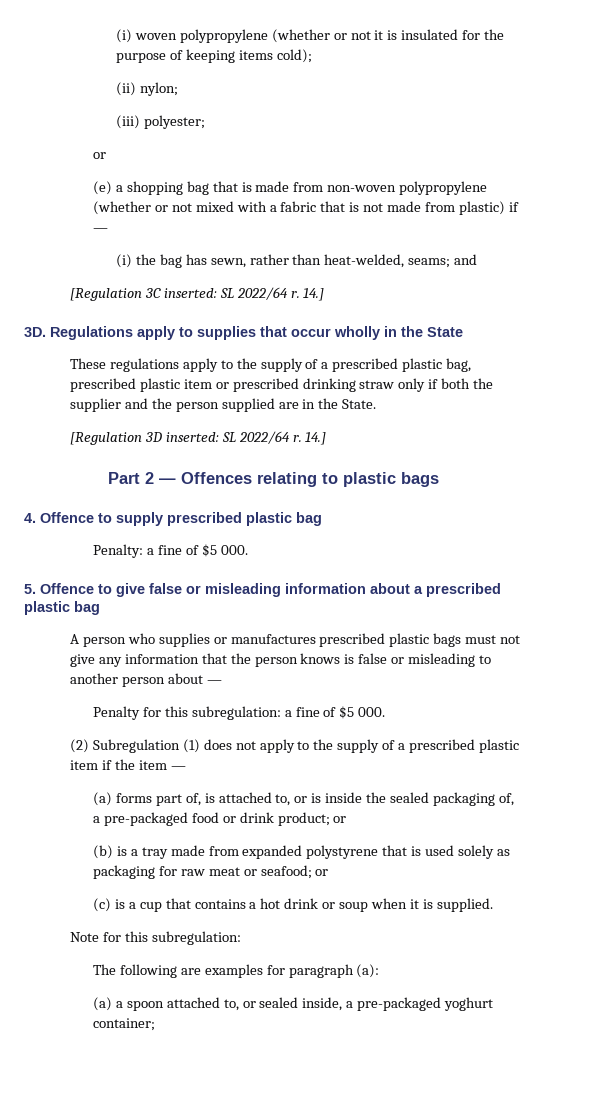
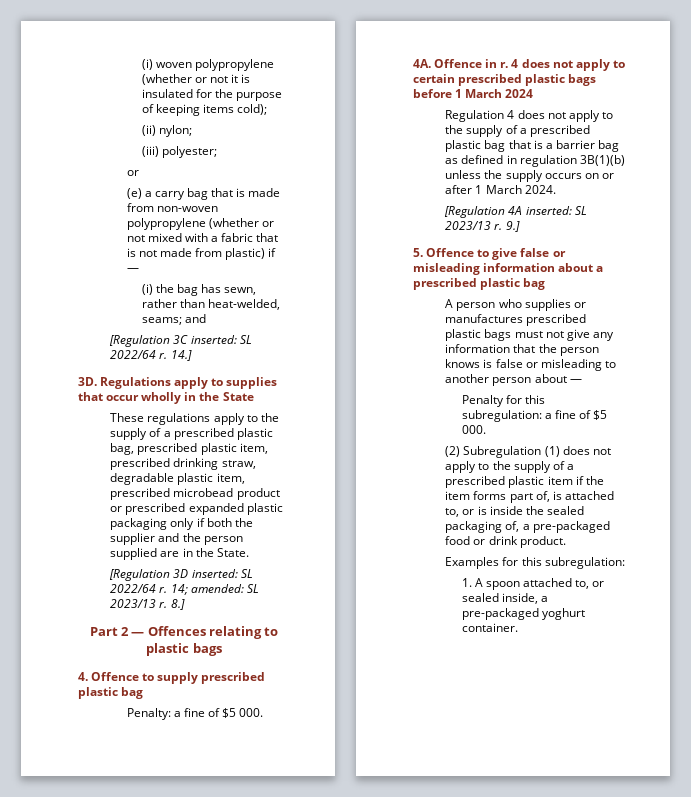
- (e) a shopping bag that is made from non-woven polypropylene (whether or not mixed with a fabric that is not made from plastic) if —
+ (e) a carry bag that is made from non-woven polypropylene (whether or not mixed with a fabric that is not made from plastic) if —
- These regulations apply to the supply of a prescribed plastic bag, prescribed plastic item or prescribed drinking straw only if both the supplier and the person supplied are in the State.
+ These regulations apply to the supply of a prescribed plastic bag, prescribed plastic item, prescribed drinking straw, degradable plastic item, prescribed microbead product or prescribed expanded plastic packaging only if both the supplier and the person supplied are in the State.
- [Regulation 3D inserted: SL 2022/64 r. 14.]
+ [Regulation 3D inserted: SL 2022/64 r. 14; amended: SL 2023/13 r. 8.]
+ 4A. Offence in r. 4 does not apply to certain prescribed plastic bags before 1 March 2024
+ Regulation 4 does not apply to the supply of a prescribed plastic bag that is a barrier bag as defined in regulation 3B(1)(b) unless the supply occurs on or after 1 March 2024.
+ [Regulation 4A inserted: SL 2023/13 r. 9.]
- (2) Subregulation (1) does not apply to the supply of a prescribed plastic item if the item —
- (a) forms part of, is attached to, or is inside the sealed packaging of, a pre-packaged food or drink product; or
- (b) is a tray made from expanded polystyrene that is used solely as packaging for raw meat or seafood; or
- (c) is a cup that contains a hot drink or soup when it is supplied.
- Note for this subregulation:
- The following are examples for paragraph (a):
- (a) a spoon attached to, or sealed inside, a pre-packaged yoghurt container;
+ (2) Subregulation (1) does not apply to the supply of a prescribed plastic item if the item forms part of, is attached to, or is inside the sealed packaging of, a pre-packaged food or drink product.
+ Examples for this subregulation:
+ 1. A spoon attached to, or sealed inside, a pre-packaged yoghurt container.

